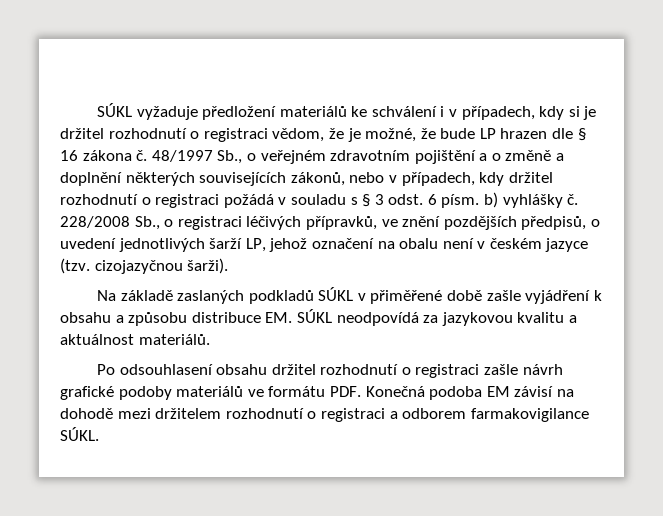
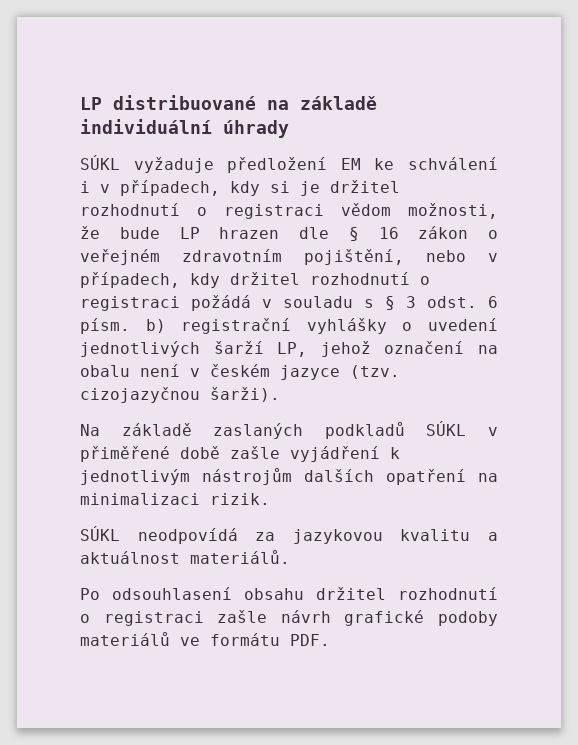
+ LP distribuované na základě individuální úhrady
- SÚKL vyžaduje předložení materiálů ke schválení i v případech, kdy si je držitel rozhodnutí o registraci vědom, že je možné, že bude LP hrazen dle § 16 zákona č. 48/1997 Sb., o veřejném zdravotním pojištění a o změně a doplnění některých souvisejících zákonů, nebo v případech, kdy držitel rozhodnutí o registraci požádá v souladu s § 3 odst. 6 písm. b) vyhlášky č. 228/2008 Sb., o registraci léčivých přípravků, ve znění pozdějších předpisů, o uvedení jednotlivých šarží LP, jehož označení na obalu není v českém jazyce (tzv. cizojazyčnou šarži).
+ SÚKL vyžaduje předložení EM ke schválení i v případech, kdy si je držitel rozhodnutí o registraci vědom možnosti, že bude LP hrazen dle § 16 zákon o veřejném zdravotním pojištění, nebo v případech, kdy držitel rozhodnutí o registraci požádá v souladu s § 3 odst. 6 písm. b) registrační vyhlášky o uvedení jednotlivých šarží LP, jehož označení na obalu není v českém jazyce (tzv. cizojazyčnou šarži).
- Na základě zaslaných podkladů SÚKL v přiměřené době zašle vyjádření k obsahu a způsobu distribuce EM. SÚKL neodpovídá za jazykovou kvalitu a aktuálnost materiálů.
+ Na základě zaslaných podkladů SÚKL v přiměřené době zašle vyjádření k jednotlivým nástrojům dalších opatření na minimalizaci rizik.
+ SÚKL neodpovídá za jazykovou kvalitu a aktuálnost materiálů.
- Po odsouhlasení obsahu držitel rozhodnutí o registraci zašle návrh grafické podoby materiálů ve formátu PDF. Konečná podoba EM závisí na dohodě mezi držitelem rozhodnutí o registraci a odborem farmakovigilance SÚKL.
+ Po odsouhlasení obsahu držitel rozhodnutí o registraci zašle návrh grafické podoby materiálů ve formátu PDF.

